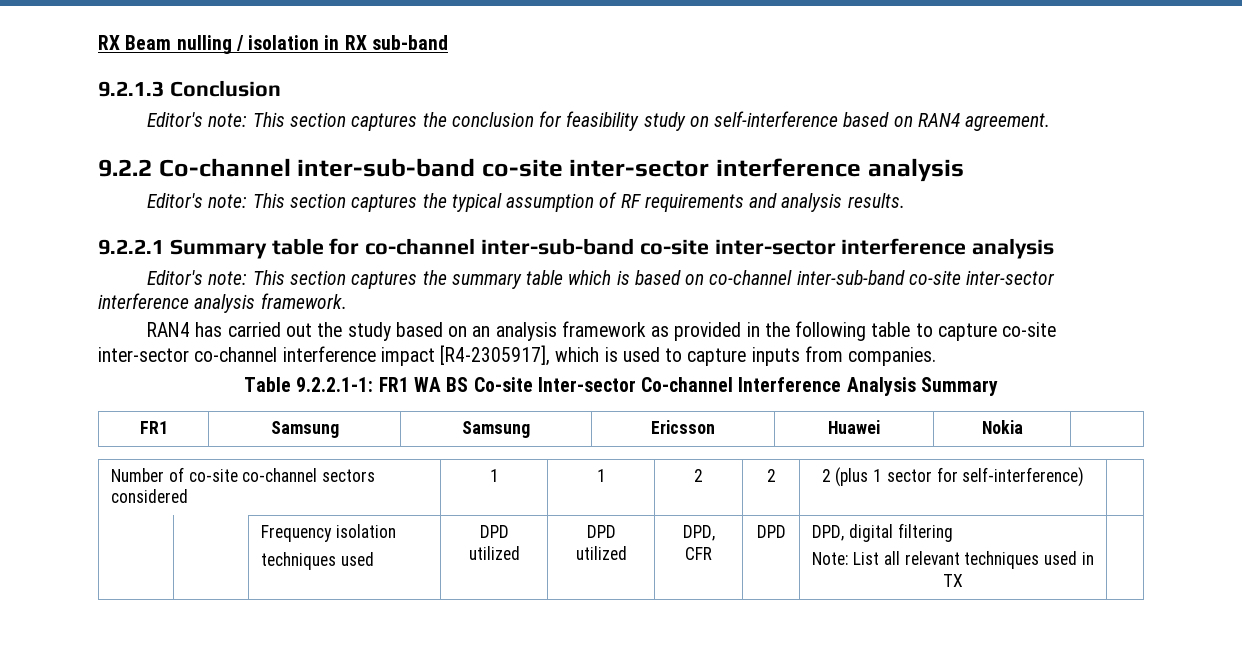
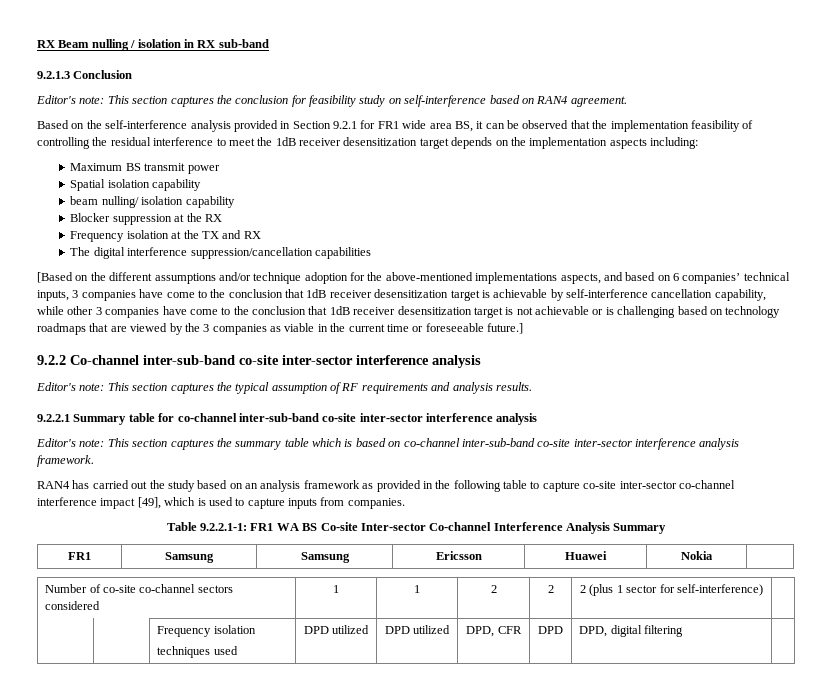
+ Based on the self-interference analysis provided in Section 9.2.1 for FR1 wide area BS, it can be observed that the implementation feasibility of controlling the residual interference to meet the 1dB receiver desensitization target depends on the implementation aspects including:
+ Maximum BS transmit power
+ Spatial isolation capability
+ beam nulling/ isolation capability
+ Blocker suppression at the RX
+ Frequency isolation at the TX and RX
+ The digital interference suppression/cancellation capabilities
+ [Based on the different assumptions and/or technique adoption for the above-mentioned implementations aspects, and based on 6 companies’ technical inputs, 3 companies have come to the conclusion that 1dB receiver desensitization target is achievable by self-interference cancellation capability, while other 3 companies have come to the conclusion that 1dB receiver desensitization target is not achievable or is challenging based on technology roadmaps that are viewed by the 3 companies as viable in the current time or foreseeable future.]
- RAN4 has carried out the study based on an analysis framework as provided in the following table to capture co-site inter-sector co-channel interference impact [R4-2305917], which is used to capture inputs from companies.
+ RAN4 has carried out the study based on an analysis framework as provided in the following table to capture co-site inter-sector co-channel interference impact [49], which is used to capture inputs from companies.
  | | Frequency isolation
- techniques used | DPD utilized | DPD utilized | DPD, CFR | DPD | DPD, digital filtering
- Note: List all relevant techniques used in TX |
+ techniques used | DPD utilized | DPD utilized | DPD, CFR | DPD | DPD, digital filtering |

